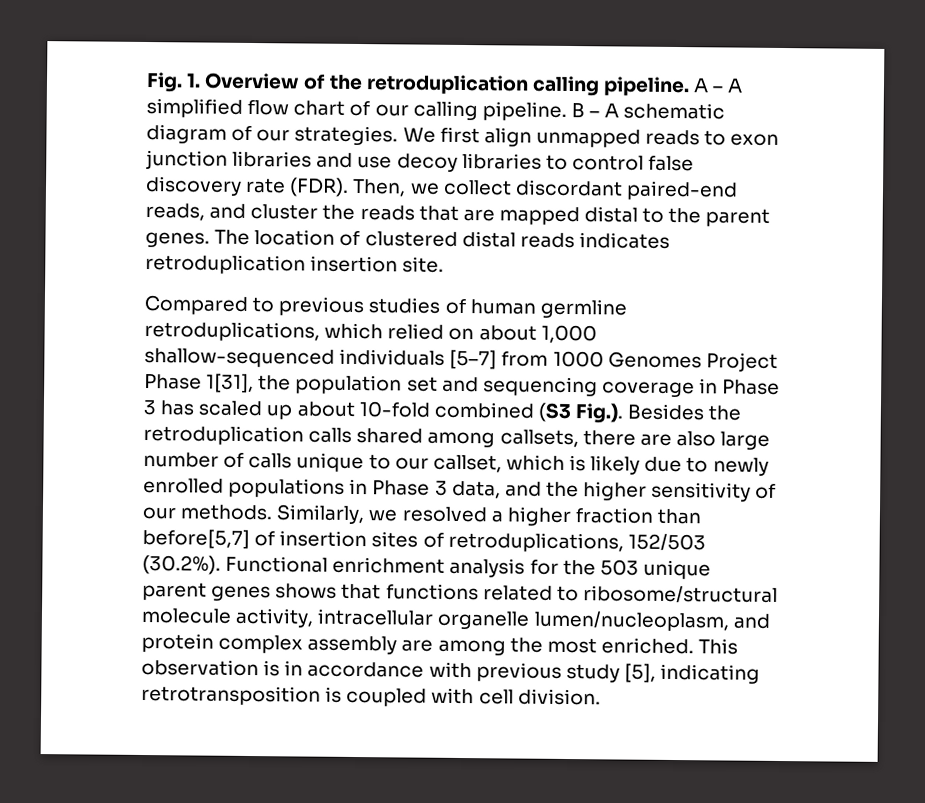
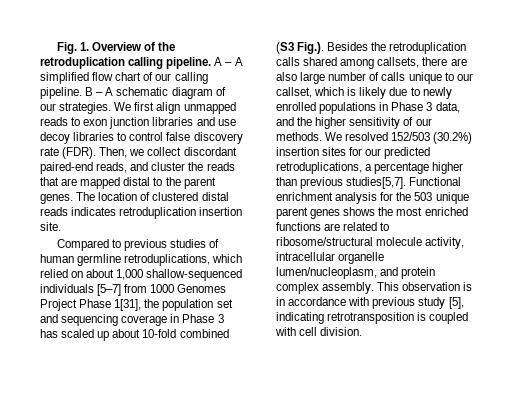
- Similarly, we resolved a higher fraction than before[5,7] of insertion sites of retroduplications, 152/503 (30.2%). Functional enrichment analysis for the 503 unique parent genes shows that functions related to ribosome/structural molecule activity, intracellular organelle lumen/nucleoplasm, and protein complex assembly are among the most enriched.
+ We resolved 152/503 (30.2%) insertion sites for our predicted retroduplications, a percentage higher than previous studies[5,7]. Functional enrichment analysis for the 503 unique parent genes shows the most enriched functions are related to ribosome/structural molecule activity, intracellular organelle lumen/nucleoplasm, and protein complex assembly.

